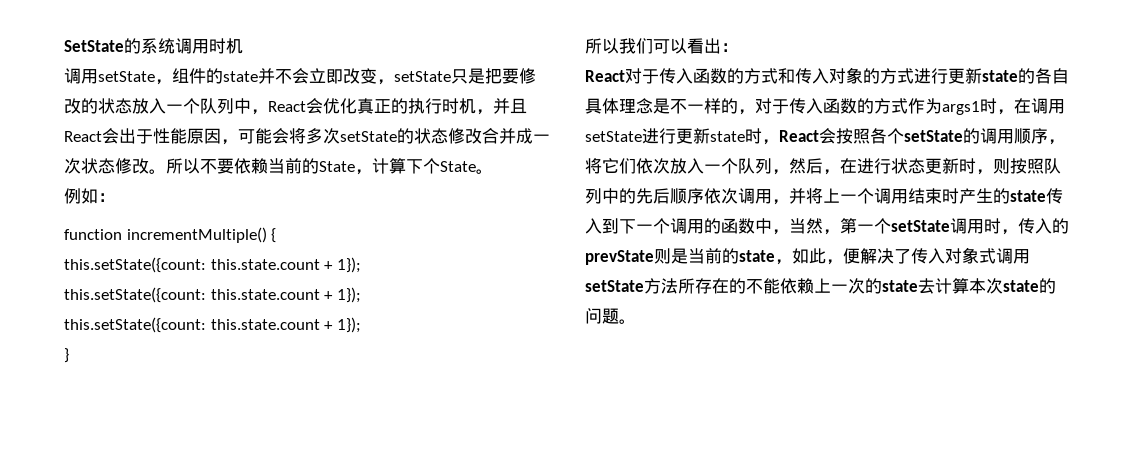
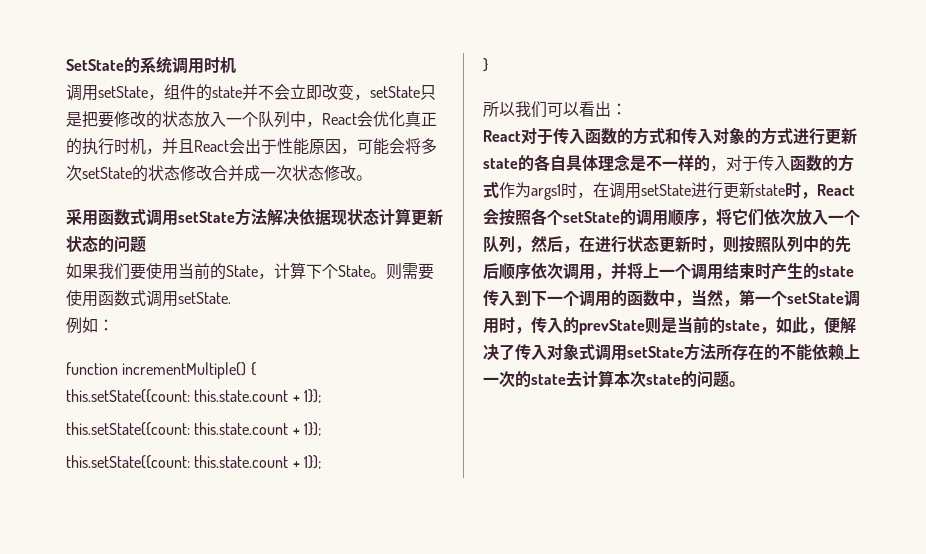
- 调用setState，组件的state并不会立即改变，setState只是把要修改的状态放入一个队列中，React会优化真正的执行时机，并且React会出于性能原因，可能会将多次setState的状态修改合并成一次状态修改。所以不要依赖当前的State，计算下个State。
+ 调用setState，组件的state并不会立即改变，setState只是把要修改的状态放入一个队列中，React会优化真正的执行时机，并且React会出于性能原因，可能会将多次setState的状态修改合并成一次状态修改。
+ 采用函数式调用setState方法解决依据现状态计算更新状态的问题
+ 如果我们要使用当前的State，计算下个State。则需要使用函数式调用setState.

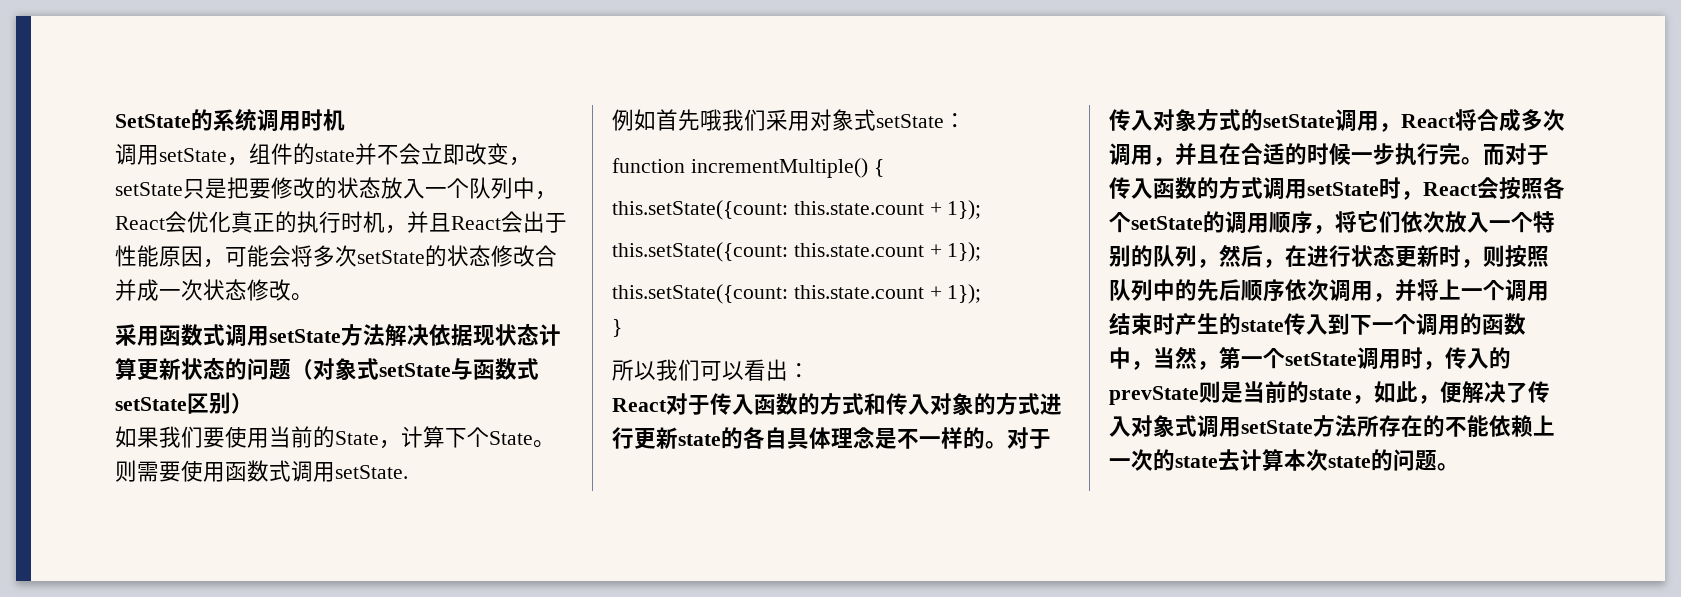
- 采用函数式调用setState方法解决依据现状态计算更新状态的问题
+ 采用函数式调用setState方法解决依据现状态计算更新状态的问题（对象式setState与函数式setState区别）
- 例如：
+ 例如首先哦我们采用对象式setState：
- React对于传入函数的方式和传入对象的方式进行更新state的各自具体理念是不一样的，对于传入函数的方式作为args1时，在调用setState进行更新state时，React会按照各个setState的调用顺序，将它们依次放入一个队列，然后，在进行状态更新时，则按照队列中的先后顺序依次调用，并将上一个调用结束时产生的state传入到下一个调用的函数中，当然，第一个setState调用时，传入的prevState则是当前的state，如此，便解决了传入对象式调用setState方法所存在的不能依赖上一次的state去计算本次state的问题。
+ React对于传入函数的方式和传入对象的方式进行更新state的各自具体理念是不一样的。对于传入对象方式的setState调用，React将合成多次调用，并且在合适的时候一步执行完。而对于传入函数的方式调用setState时，React会按照各个setState的调用顺序，将它们依次放入一个特别的队列，然后，在进行状态更新时，则按照队列中的先后顺序依次调用，并将上一个调用结束时产生的state传入到下一个调用的函数中，当然，第一个setState调用时，传入的prevState则是当前的state，如此，便解决了传入对象式调用setState方法所存在的不能依赖上一次的state去计算本次state的问题。

